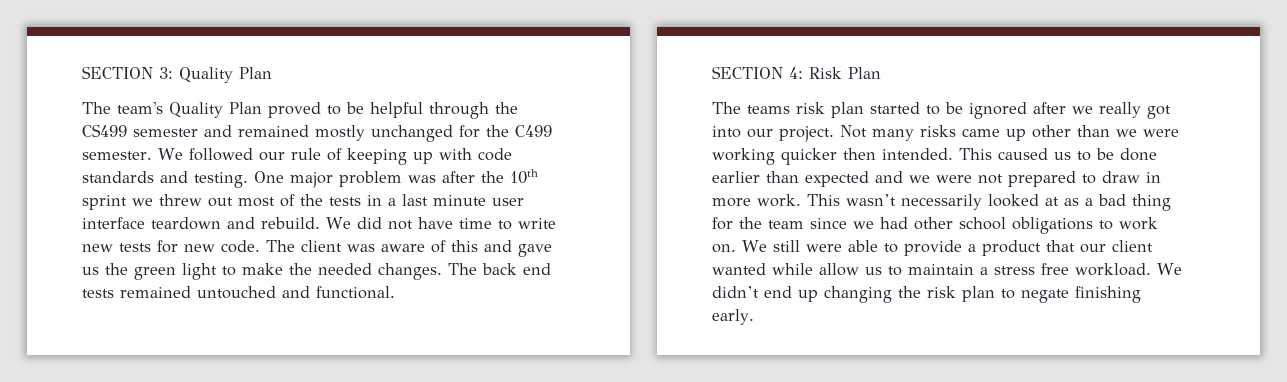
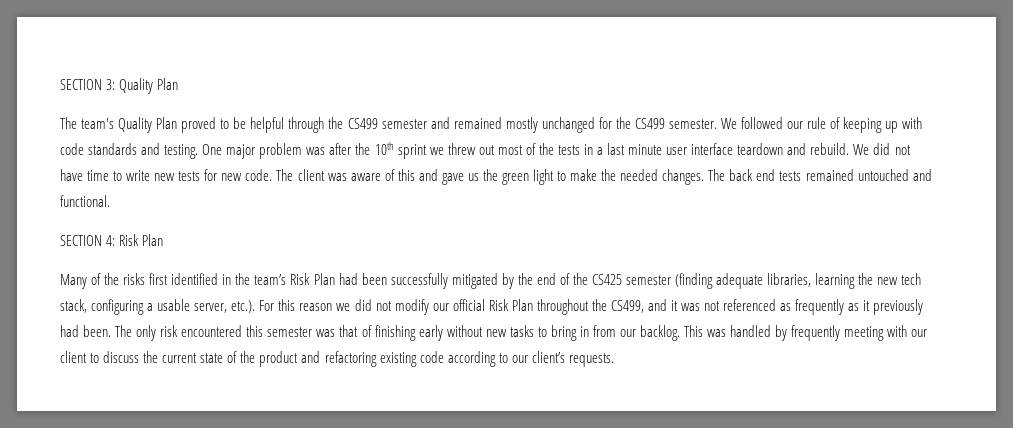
- The team's Quality Plan proved to be helpful through the CS499 semester and remained mostly unchanged for the C499 semester.
+ The team's Quality Plan proved to be helpful through the CS499 semester and remained mostly unchanged for the CS499 semester.
- The teams risk plan started to be ignored after we really got into our project. Not many risks came up other than we were working quicker then intended. This caused us to be done earlier than expected and we were not prepared to draw in more work. This wasn’t necessarily looked at as a bad thing for the team since we had other school obligations to work on. We still were able to provide a product that our client wanted while allow us to maintain a stress free workload. We didn’t end up changing the risk plan to negate finishing early.
+ Many of the risks first identified in the team’s Risk Plan had been successfully mitigated by the end of the CS425 semester (finding adequate libraries, learning the new tech stack, configuring a usable server, etc.). For this reason we did not modify our official Risk Plan throughout the CS499, and it was not referenced as frequently as it previously had been. The only risk encountered this semester was that of finishing early without new tasks to bring in from our backlog. This was handled by frequently meeting with our client to discuss the current state of the product and refactoring existing code according to our client’s requests.

